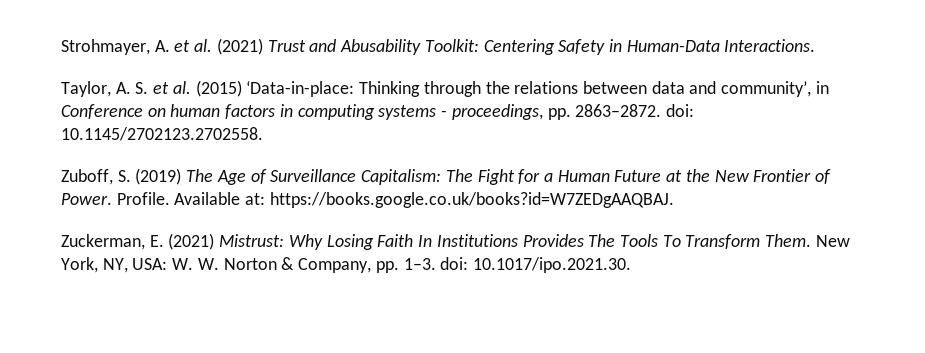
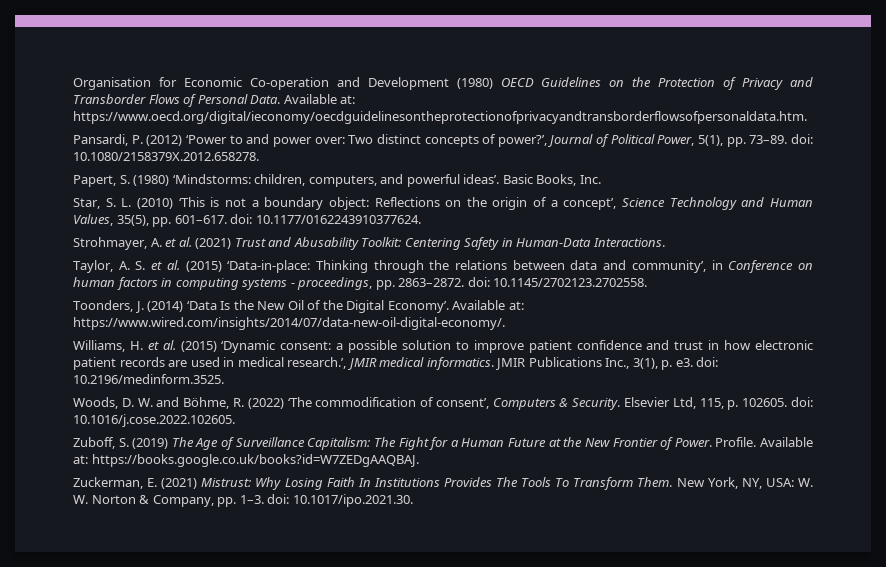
+ Organisation for Economic Co-operation and Development (1980) OECD Guidelines on the Protection of Privacy and Transborder Flows of Personal Data. Available at: https://www.oecd.org/digital/ieconomy/oecdguidelinesontheprotectionofprivacyandtransborderflowsofpersonaldata.htm.
+ Pansardi, P. (2012) ‘Power to and power over: Two distinct concepts of power?’, Journal of Political Power, 5(1), pp. 73–89. doi: 10.1080/2158379X.2012.658278.
+ Papert, S. (1980) ‘Mindstorms: children, computers, and powerful ideas’. Basic Books, Inc.
+ Star, S. L. (2010) ‘This is not a boundary object: Reflections on the origin of a concept’, Science Technology and Human Values, 35(5), pp. 601–617. doi: 10.1177/0162243910377624.
+ Toonders, J. (2014) ‘Data Is the New Oil of the Digital Economy’. Available at: https://www.wired.com/insights/2014/07/data-new-oil-digital-economy/.
+ Williams, H. et al. (2015) ‘Dynamic consent: a possible solution to improve patient confidence and trust in how electronic patient records are used in medical research.’, JMIR medical informatics. JMIR Publications Inc., 3(1), p. e3. doi: 10.2196/medinform.3525.
+ Woods, D. W. and Böhme, R. (2022) ‘The commodification of consent’, Computers & Security. Elsevier Ltd, 115, p. 102605. doi: 10.1016/j.cose.2022.102605.

